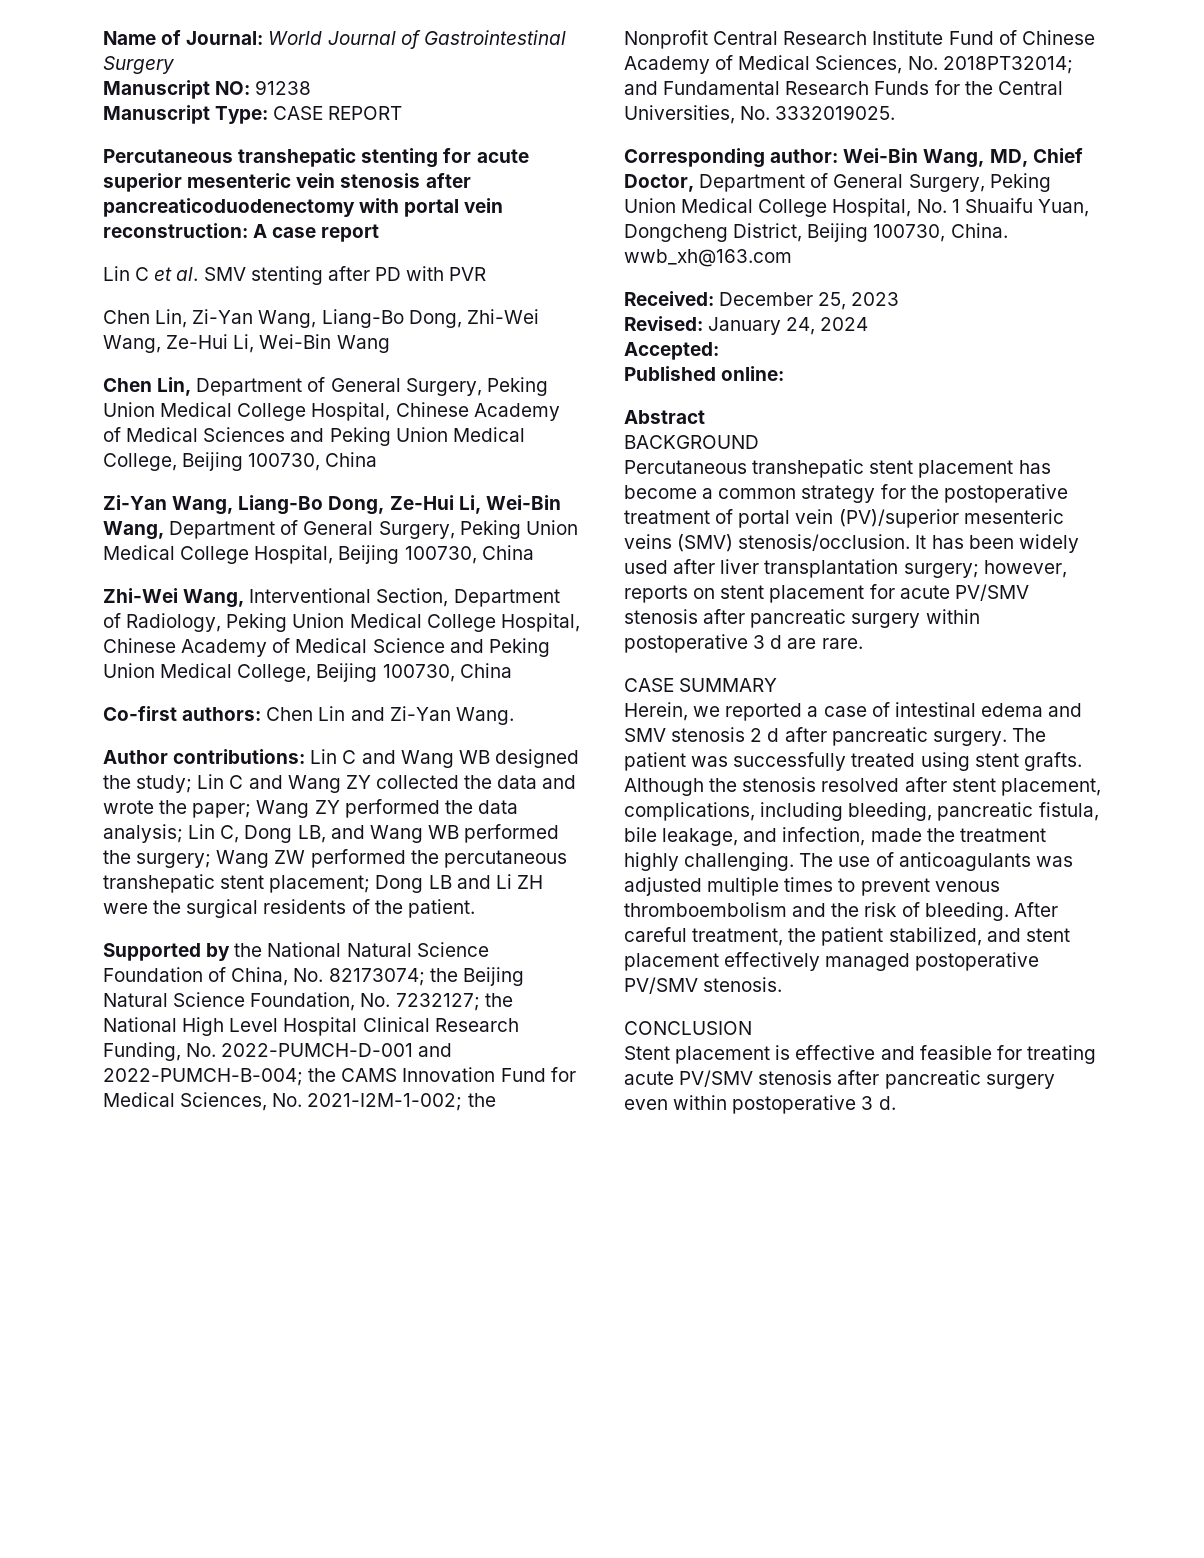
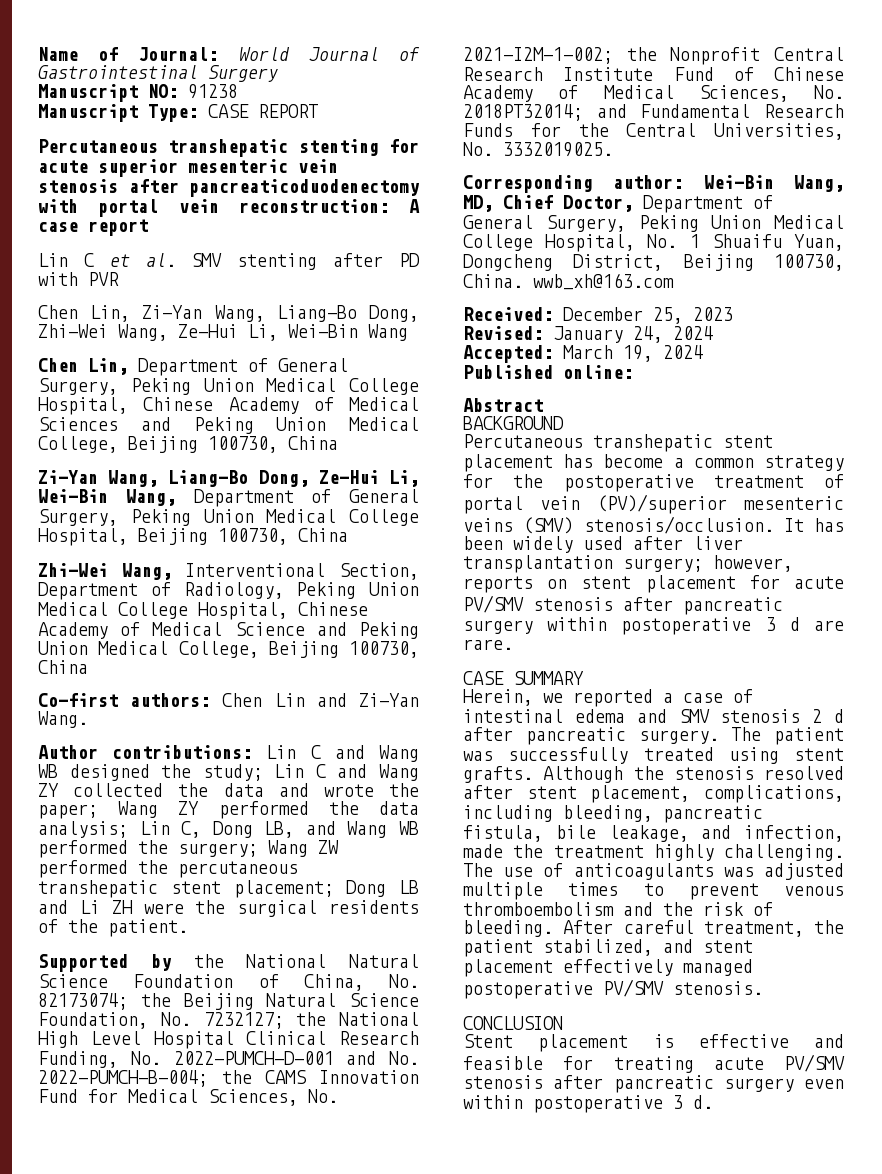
- the National High Level Hospital Clinical Research Funding, No. 2022-PUMCH-D-001 and 2022-PUMCH-B-004;
+ the National High Level Hospital Clinical Research Funding, No. 2022-PUMCH-D-001 and No. 2022-PUMCH-B-004;
- Accepted:
+ Accepted: March 19, 2024

